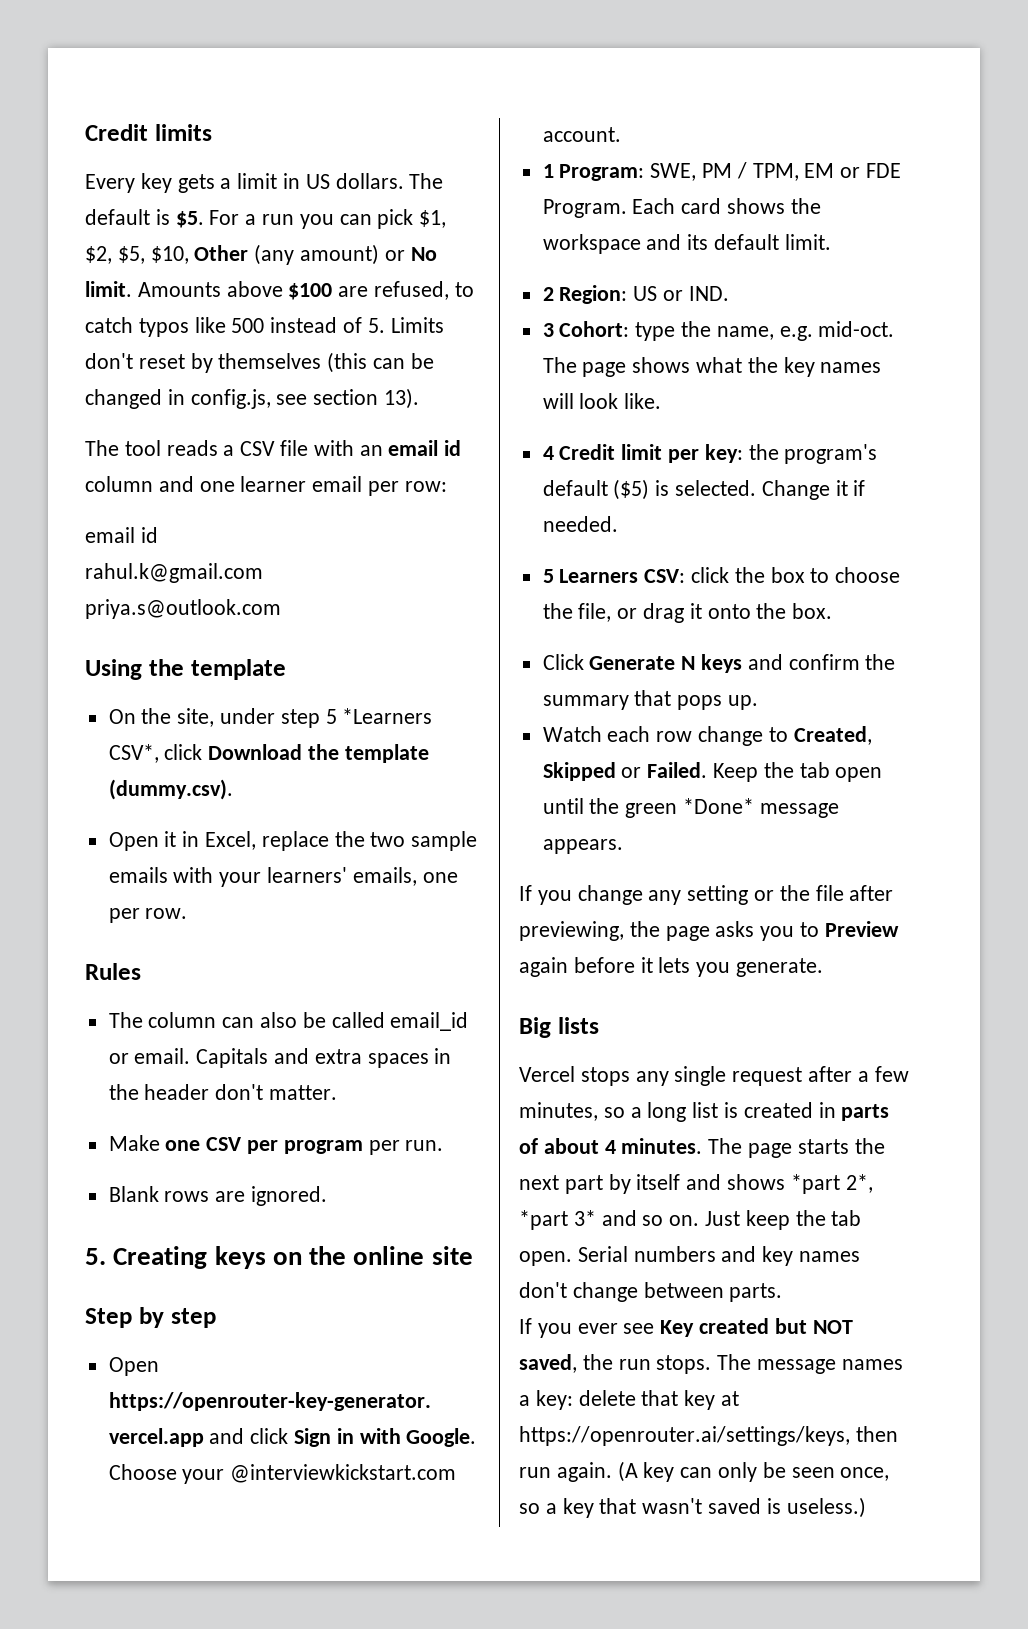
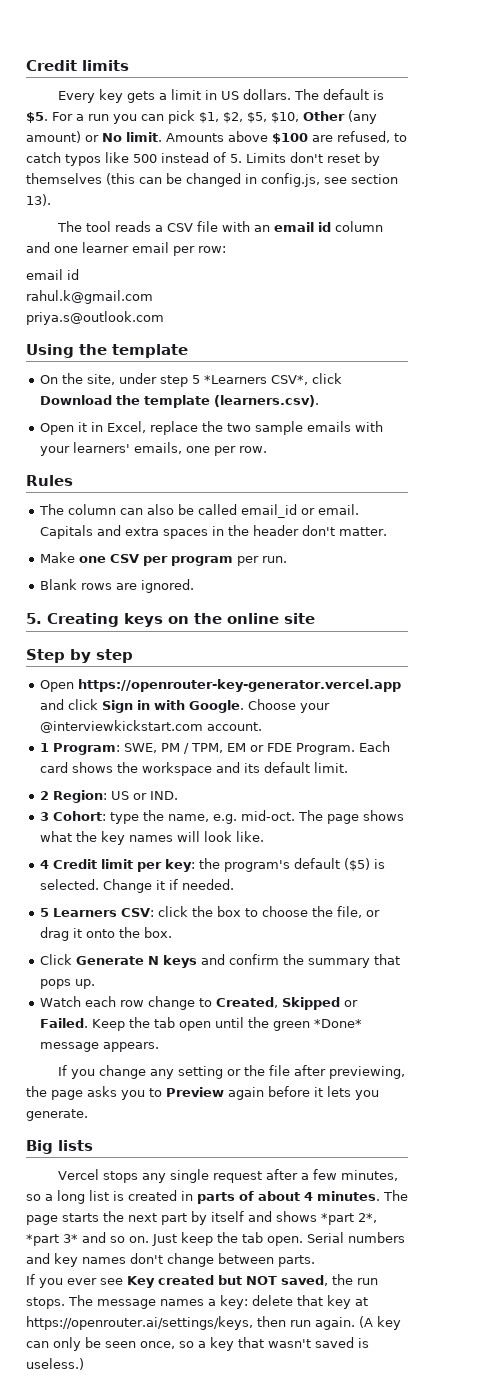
- On the site, under step 5 *Learners CSV*, click Download the template (dummy.csv).
+ On the site, under step 5 *Learners CSV*, click Download the template (learners.csv).

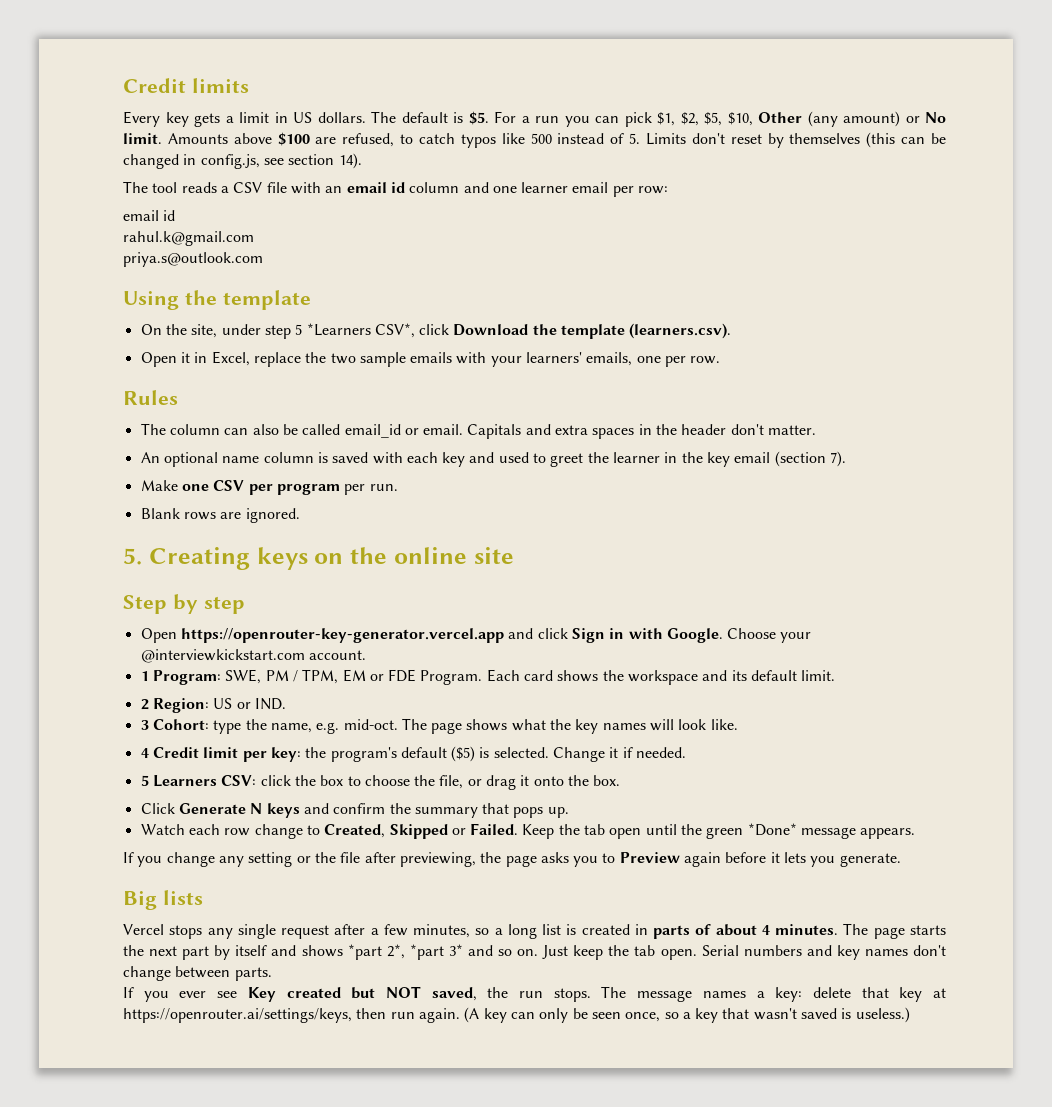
- Amounts above $100 are refused, to catch typos like 500 instead of 5. Limits don't reset by themselves (this can be changed in config.js, see section 13).
+ Amounts above $100 are refused, to catch typos like 500 instead of 5. Limits don't reset by themselves (this can be changed in config.js, see section 14).
+ An optional name column is saved with each key and used to greet the learner in the key email (section 7).

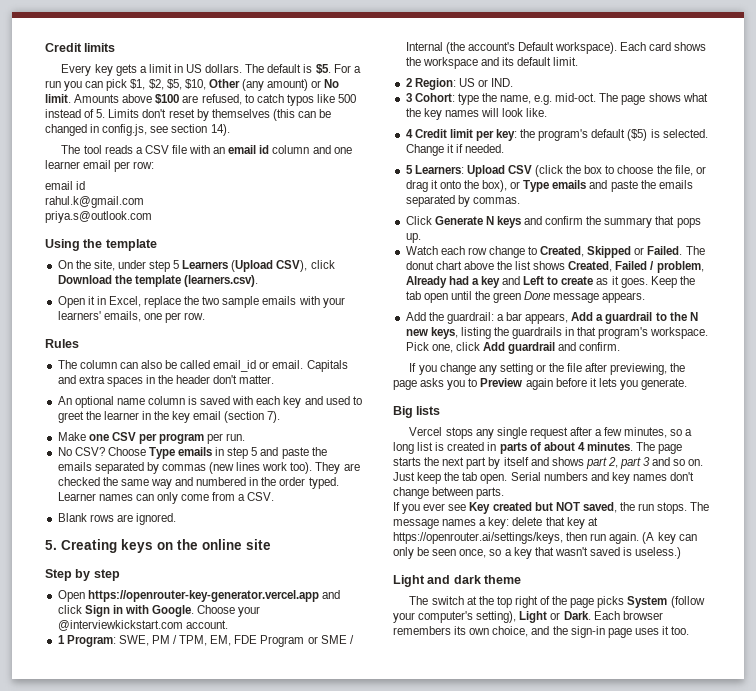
- On the site, under step 5 *Learners CSV*, click Download the template (learners.csv).
+ On the site, under step 5 Learners (Upload CSV), click Download the template (learners.csv).
+ No CSV? Choose Type emails in step 5 and paste the emails separated by commas (new lines work too). They are checked the same way and numbered in the order typed. Learner names can only come from a CSV.
- 1 Program: SWE, PM / TPM, EM or FDE Program.
+ 1 Program: SWE, PM / TPM, EM, FDE Program or SME / Internal (the account's Default workspace).
- 5 Learners CSV: click the box to choose the file, or drag it onto the box.
+ 5 Learners: Upload CSV (click the box to choose the file, or drag it onto the box), or Type emails and paste the emails separated by commas.
+ The donut chart above the list shows Created, Failed / problem, Already had a key and Left to create as it goes.
- Keep the tab open until the green *Done* message appears.
+ Keep the tab open until the green Done message appears.
+ Add the guardrail: a bar appears, Add a guardrail to the N new keys, listing the guardrails in that program's workspace. Pick one, click Add guardrail and confirm.
- The page starts the next part by itself and shows *part 2*, *part 3* and so on.
+ The page starts the next part by itself and shows part 2, part 3 and so on.
+ Light and dark theme
+ The switch at the top right of the page picks System (follow your computer's setting), Light or Dark. Each browser remembers its own choice, and the sign-in page uses it too.

